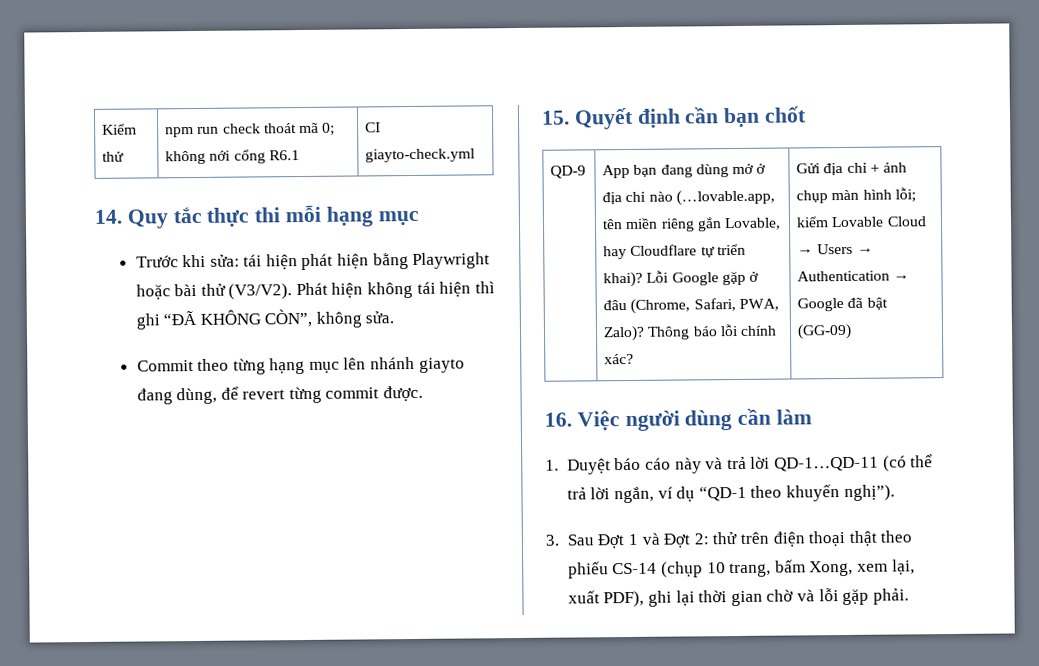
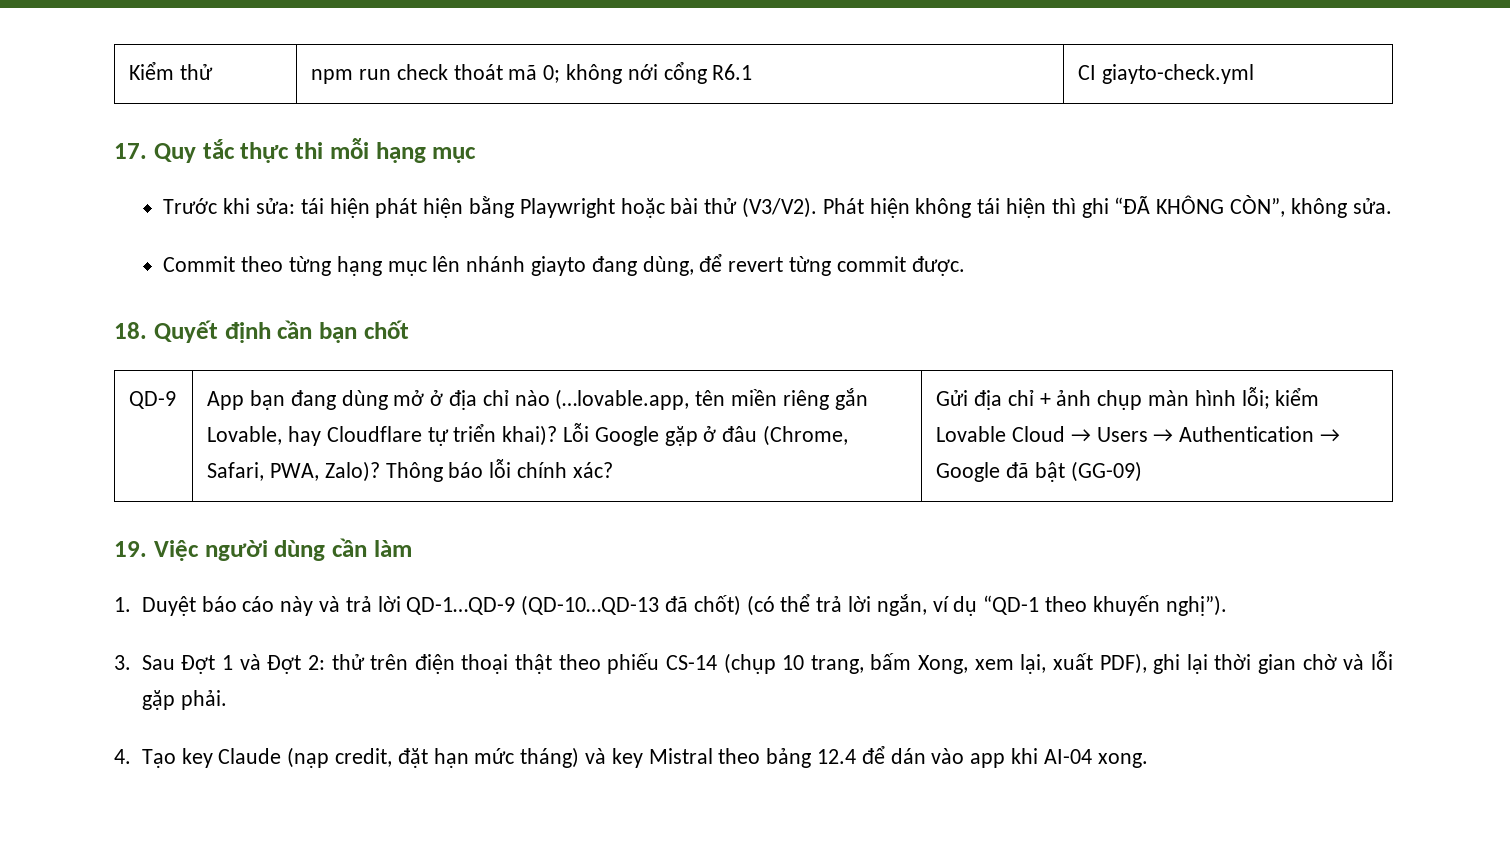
- 14. Quy tắc thực thi mỗi hạng mục
+ 17. Quy tắc thực thi mỗi hạng mục
- 15. Quyết định cần bạn chốt
+ 18. Quyết định cần bạn chốt
- 16. Việc người dùng cần làm
+ 19. Việc người dùng cần làm
- 1. Duyệt báo cáo này và trả lời QD-1…QD-11 (có thể trả lời ngắn, ví dụ “QD-1 theo khuyến nghị”).
+ 1. Duyệt báo cáo này và trả lời QD-1…QD-9 (QD-10…QD-13 đã chốt) (có thể trả lời ngắn, ví dụ “QD-1 theo khuyến nghị”).
+ 4. Tạo key Claude (nạp credit, đặt hạn mức tháng) và key Mistral theo bảng 12.4 để dán vào app khi AI-04 xong.

